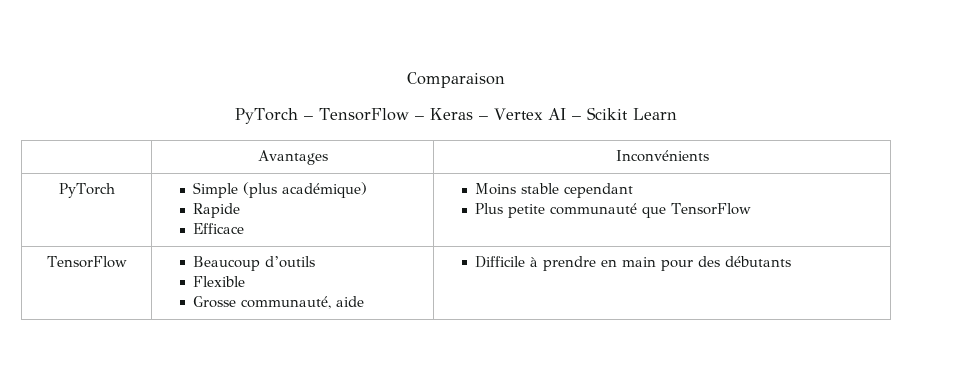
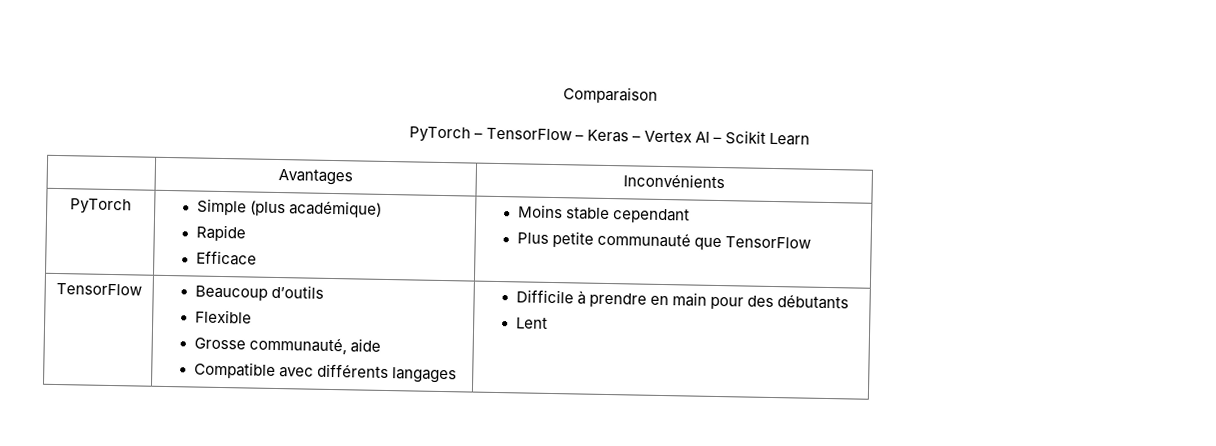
  TensorFlow | Beaucoup d’outils
  Flexible
- Grosse communauté, aide | Difficile à prendre en main pour des débutants
+ Grosse communauté, aide
+ Compatible avec différents langages | Difficile à prendre en main pour des débutants
+ Lent

